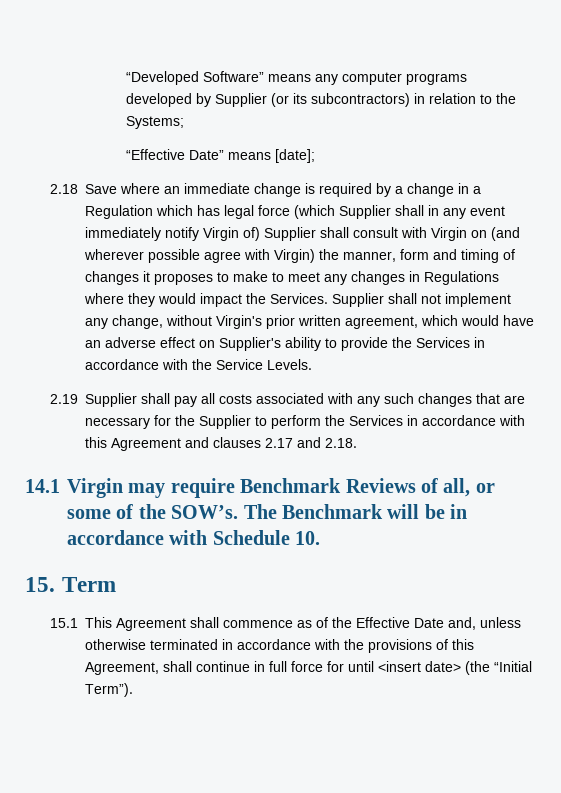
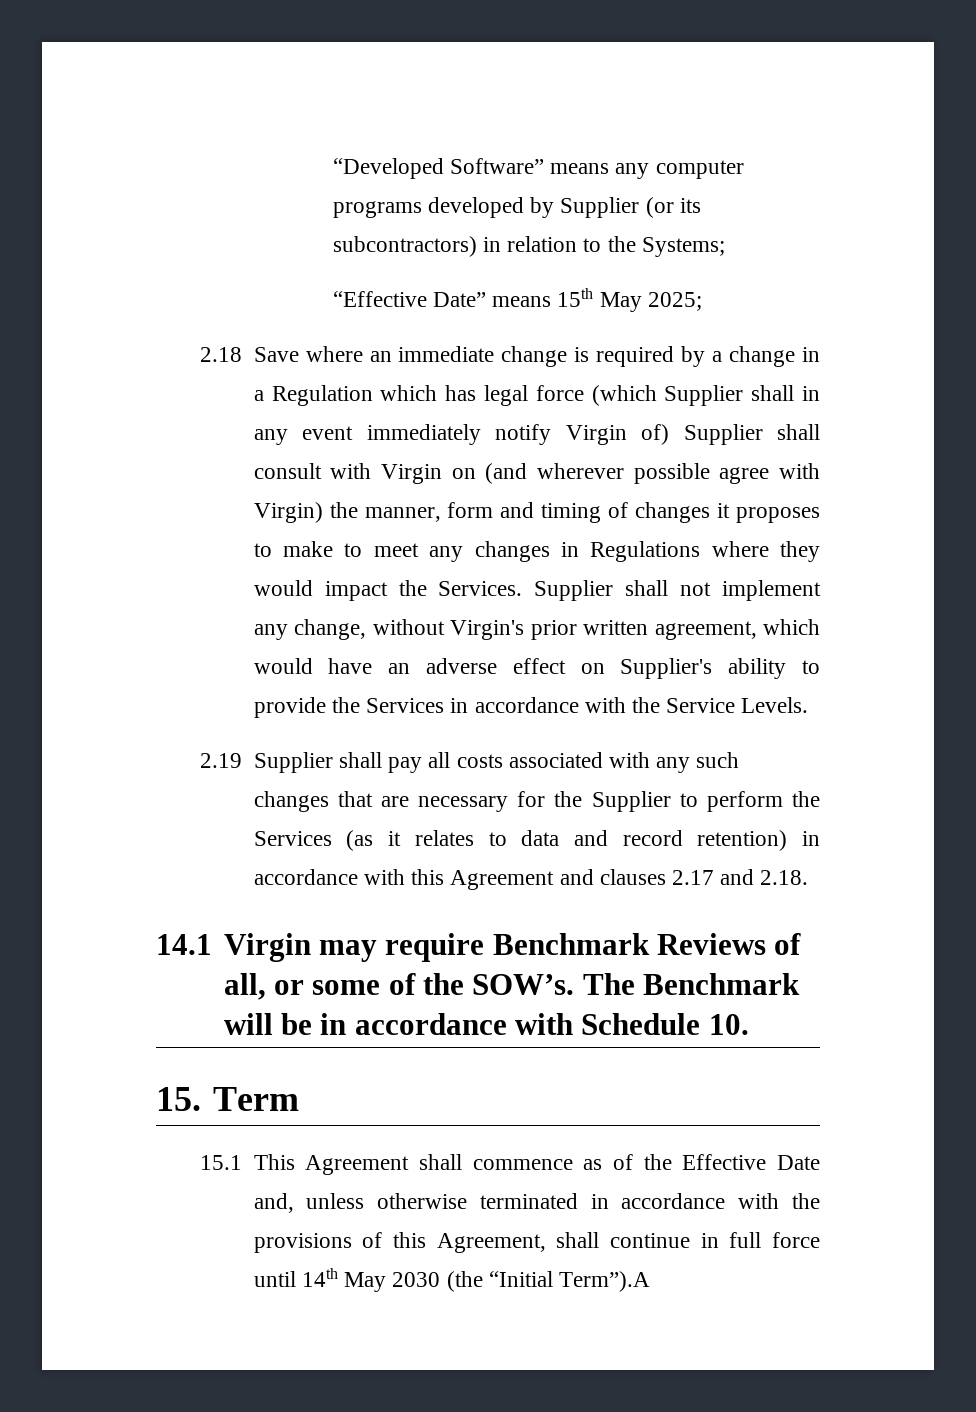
- “Effective Date” means [date];
+ “Effective Date” means 15th May 2025;
- 2.19 Supplier shall pay all costs associated with any such changes that are necessary for the Supplier to perform the Services in accordance with this Agreement and clauses 2.17 and 2.18.
+ 2.19 Supplier shall pay all costs associated with any such changes that are necessary for the Supplier to perform the Services (as it relates to data and record retention) in accordance with this Agreement and clauses 2.17 and 2.18.
- 15.1 This Agreement shall commence as of the Effective Date and, unless otherwise terminated in accordance with the provisions of this Agreement, shall continue in full force for until <insert date> (the “Initial Term”).
+ 15.1 This Agreement shall commence as of the Effective Date and, unless otherwise terminated in accordance with the provisions of this Agreement, shall continue in full force until 14th May 2030 (the “Initial Term”).A

